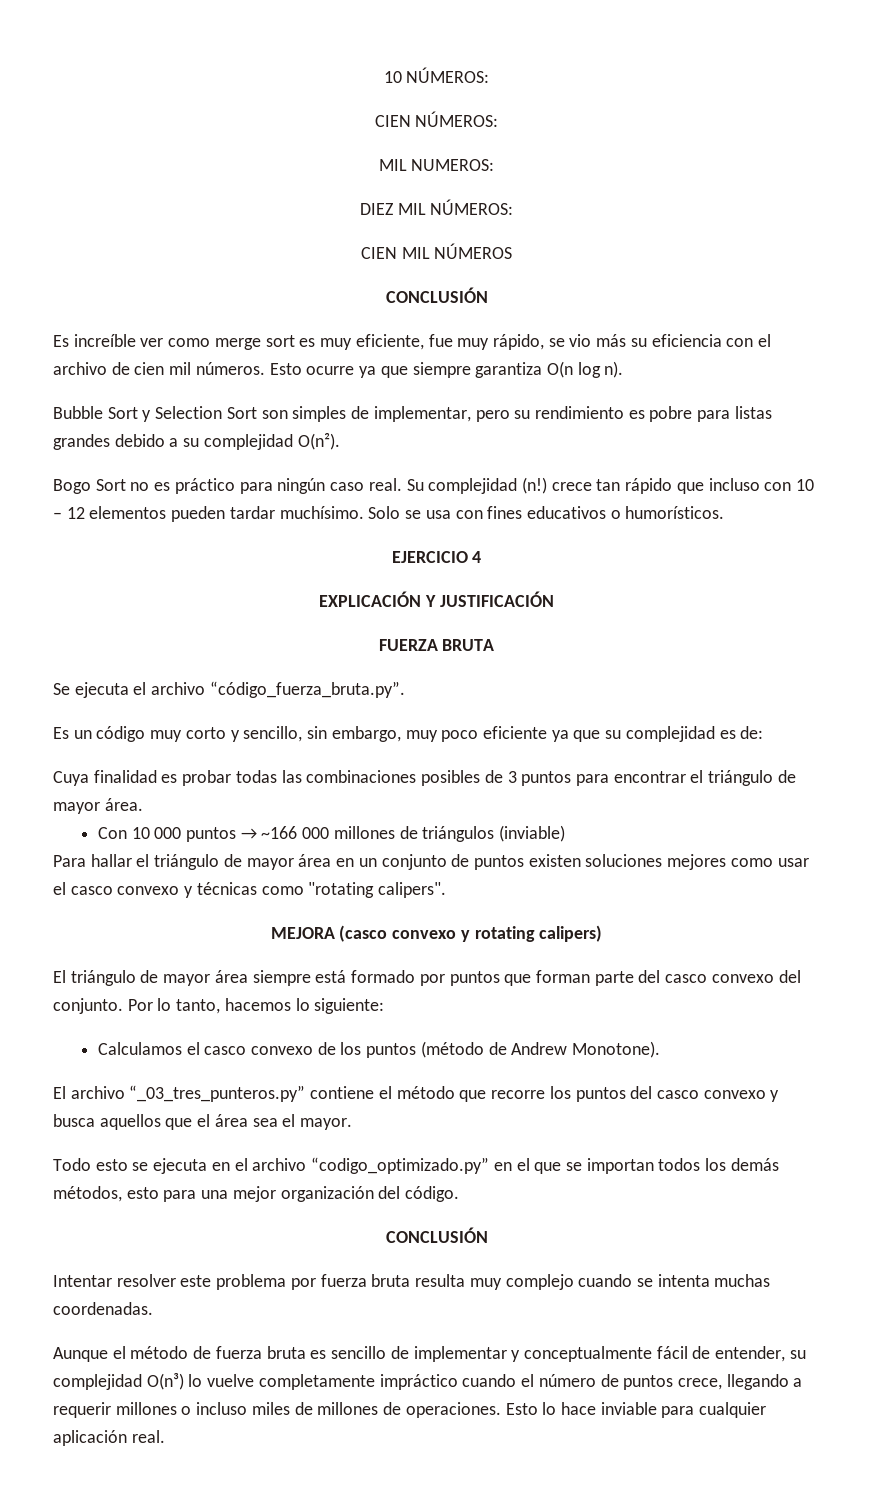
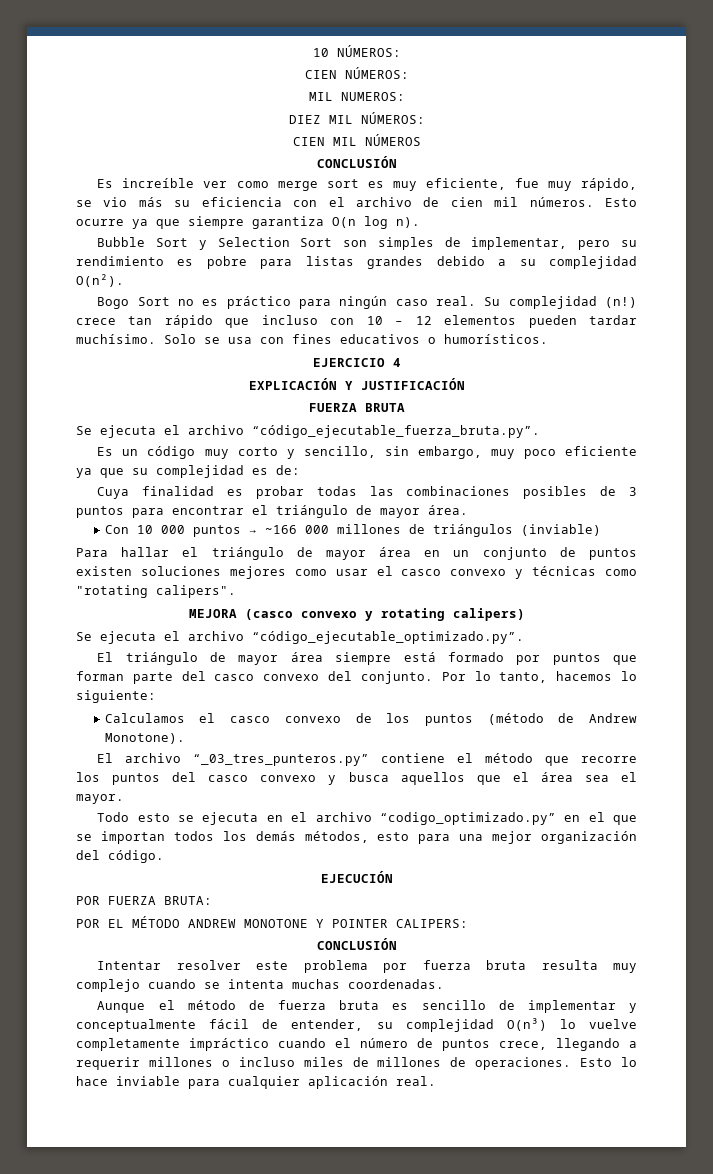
- Se ejecuta el archivo “código_fuerza_bruta.py”.
+ Se ejecuta el archivo “código_ejecutable_fuerza_bruta.py”.
+ Se ejecuta el archivo “código_ejecutable_optimizado.py”.
+ EJECUCIÓN
+ POR FUERZA BRUTA:
+ POR EL MÉTODO ANDREW MONOTONE Y POINTER CALIPERS:

